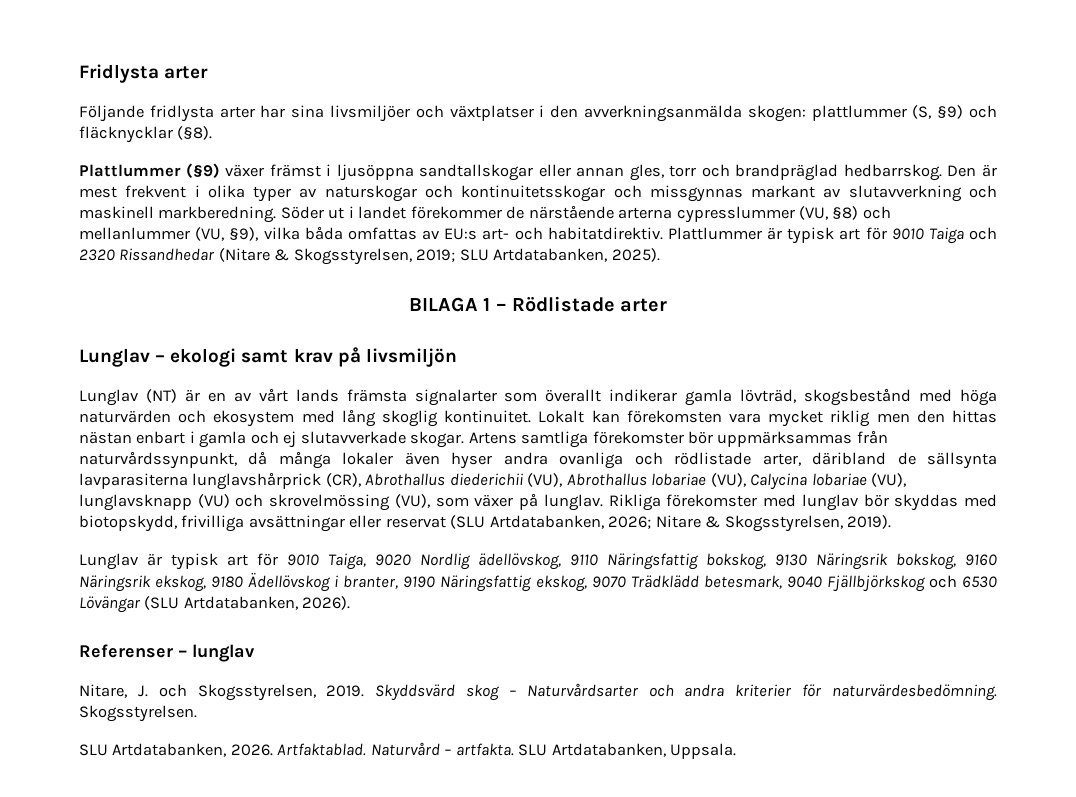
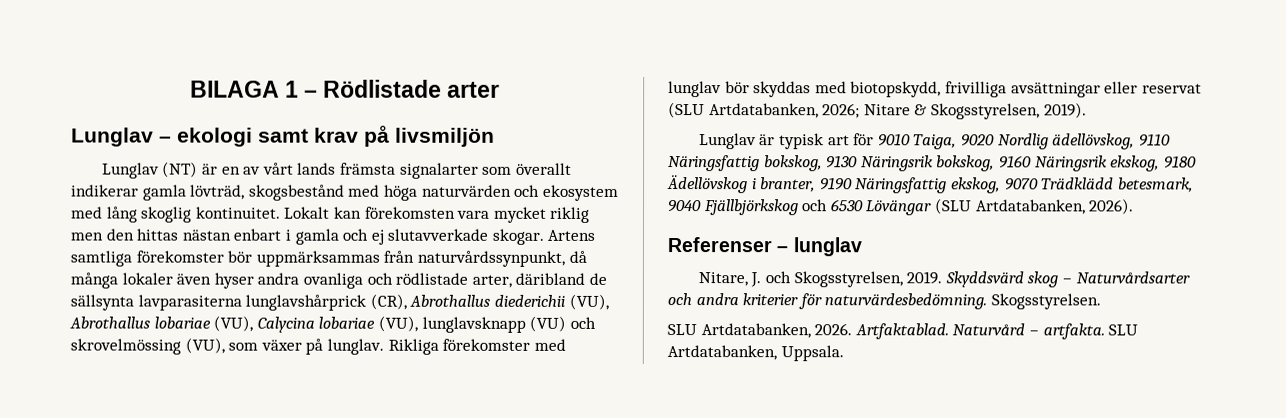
- Fridlysta arter
- Följande fridlysta arter har sina livsmiljöer och växtplatser i den avverkningsanmälda skogen: plattlummer (S, §9) och fläcknycklar (§8).
- Plattlummer (§9) växer främst i ljusöppna sandtallskogar eller annan gles, torr och brandpräglad hedbarrskog. Den är mest frekvent i olika typer av naturskogar och kontinuitetsskogar och missgynnas markant av slutavverkning och maskinell markberedning. Söder ut i landet förekommer de närstående arterna cypresslummer (VU, §8) och mellanlummer (VU, §9), vilka båda omfattas av EU:s art- och habitatdirektiv. Plattlummer är typisk art för 9010 Taiga och 2320 Rissandhedar (Nitare & Skogsstyrelsen, 2019; SLU Artdatabanken, 2025).

